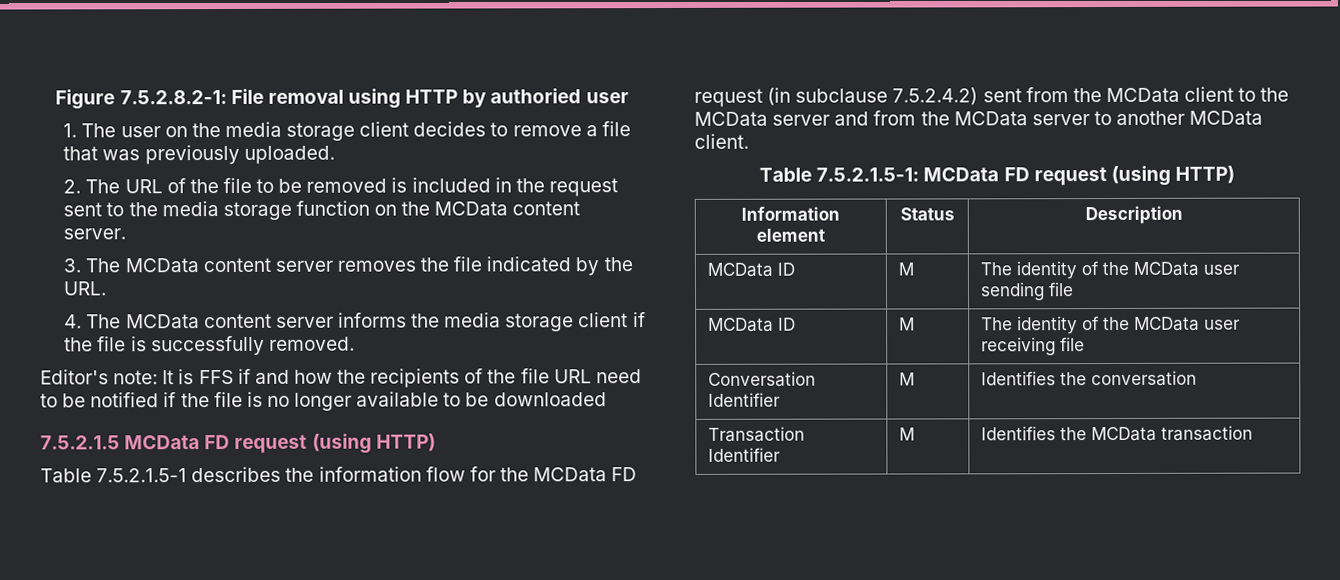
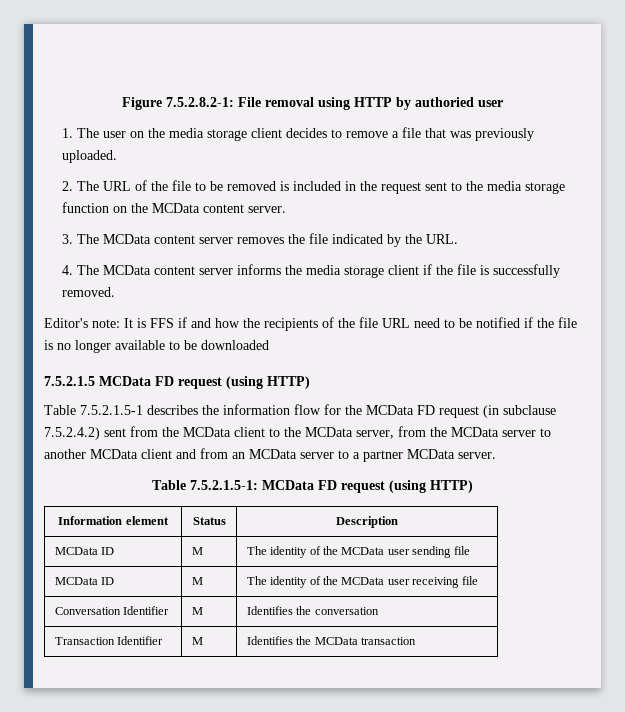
- Table 7.5.2.1.5-1 describes the information flow for the MCData FD request (in subclause 7.5.2.4.2) sent from the MCData client to the MCData server and from the MCData server to another MCData client.
+ Table 7.5.2.1.5-1 describes the information flow for the MCData FD request (in subclause 7.5.2.4.2) sent from the MCData client to the MCData server, from the MCData server to another MCData client and from an MCData server to a partner MCData server.

